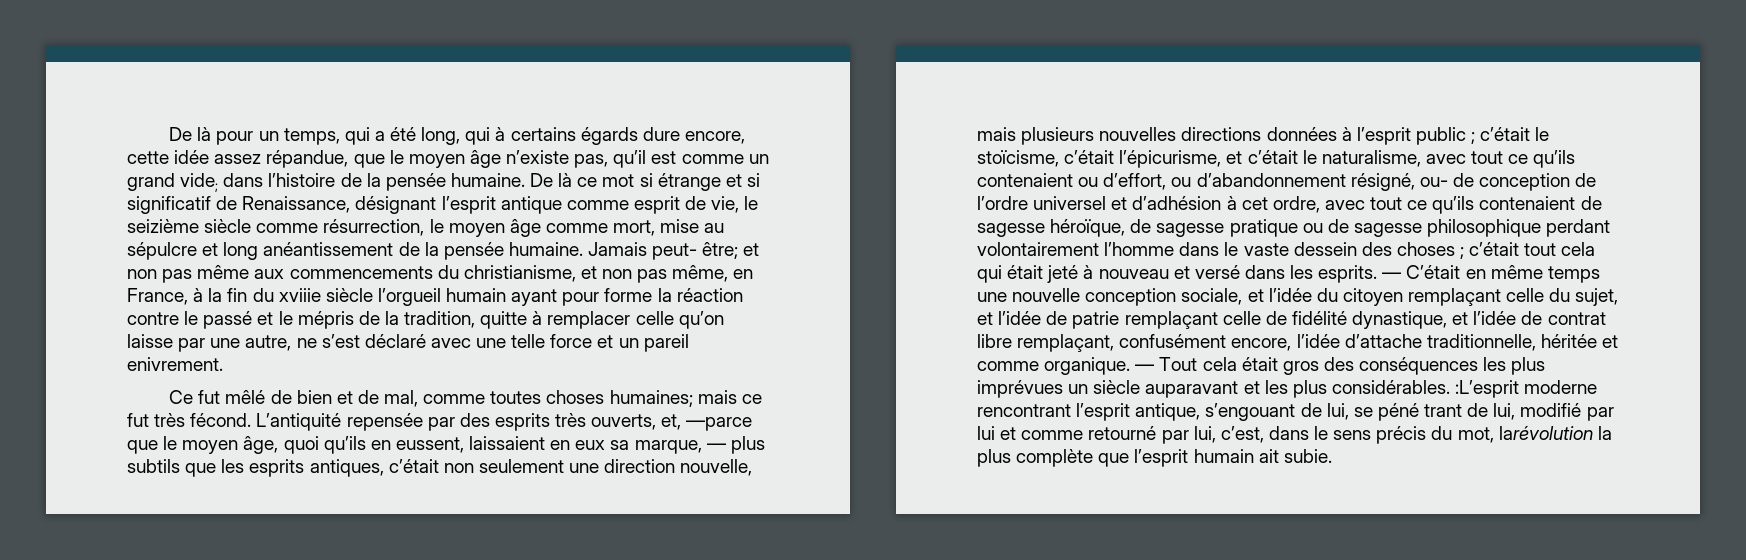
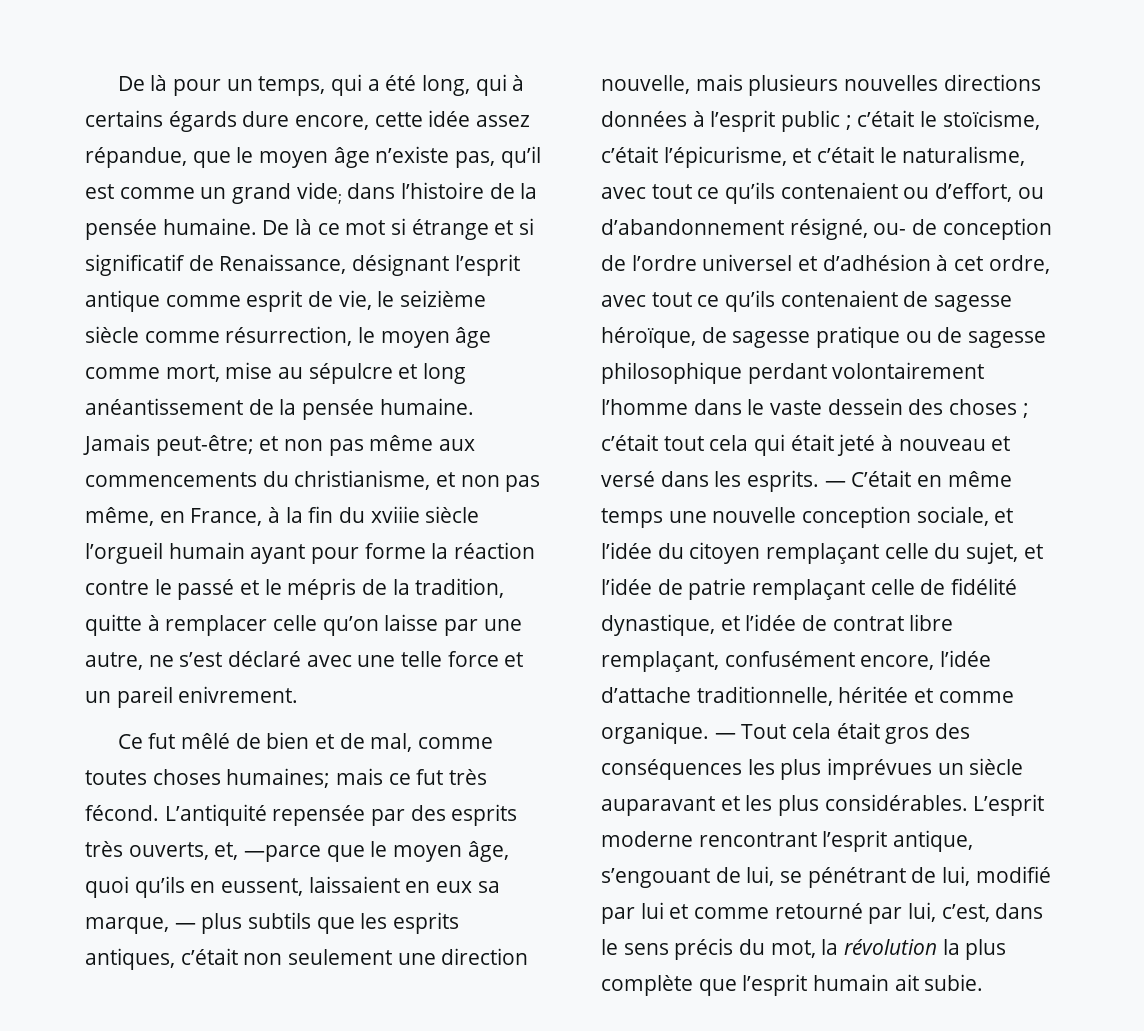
- Jamais peut- être; et non pas même aux commencements du christianisme, et non pas même, en France, à la fin du xviiie siècle l’orgueil humain ayant pour forme la réaction contre le passé et le mépris de la tradition, quitte à remplacer celle qu’on laisse par une autre, ne s’est déclaré avec une telle force et un pareil enivrement.
+ Jamais peut-être; et non pas même aux commencements du christianisme, et non pas même, en France, à la fin du xviiie siècle l’orgueil humain ayant pour forme la réaction contre le passé et le mépris de la tradition, quitte à remplacer celle qu’on laisse par une autre, ne s’est déclaré avec une telle force et un pareil enivrement.
- — Tout cela était gros des conséquences les plus imprévues un siècle auparavant et les plus considérables. :L’esprit moderne rencontrant l’esprit antique, s’engouant de lui, se péné trant de lui, modifié par lui et comme retourné par lui, c’est, dans le sens précis du mot, larévolution la plus complète que l’esprit humain ait subie.
+ — Tout cela était gros des conséquences les plus imprévues un siècle auparavant et les plus considérables. L’esprit moderne rencontrant l’esprit antique, s’engouant de lui, se pénétrant de lui, modifié par lui et comme retourné par lui, c’est, dans le sens précis du mot, la révolution la plus complète que l’esprit humain ait subie.

